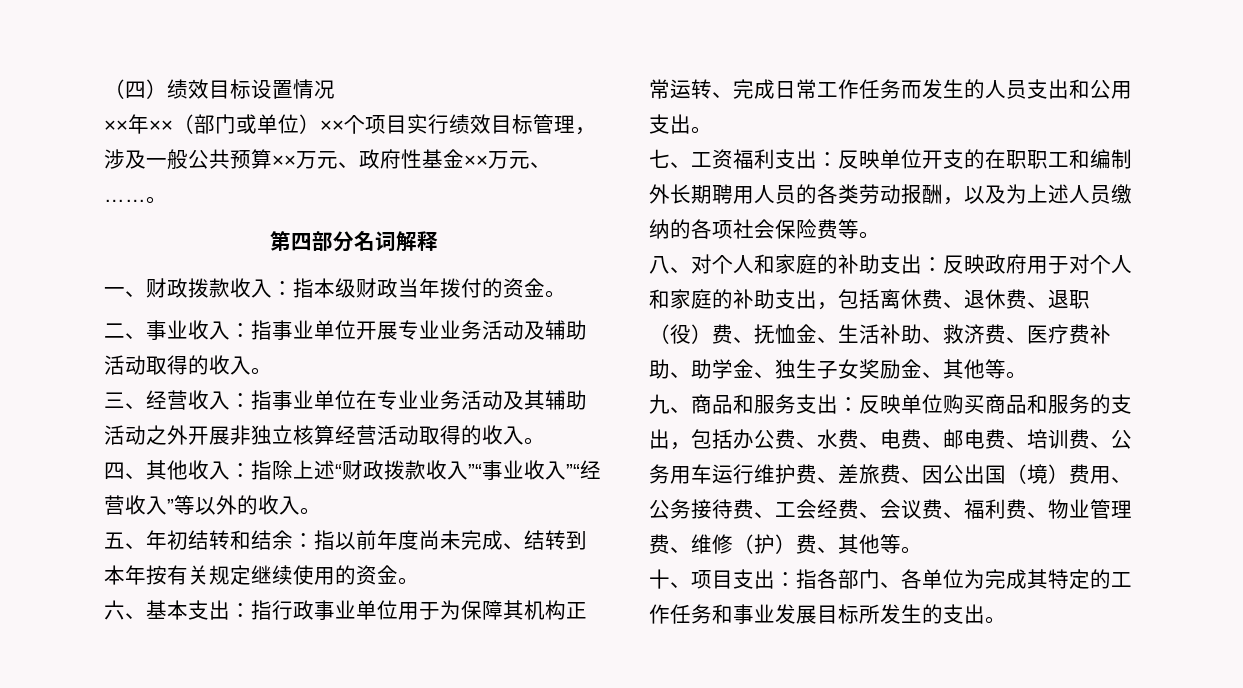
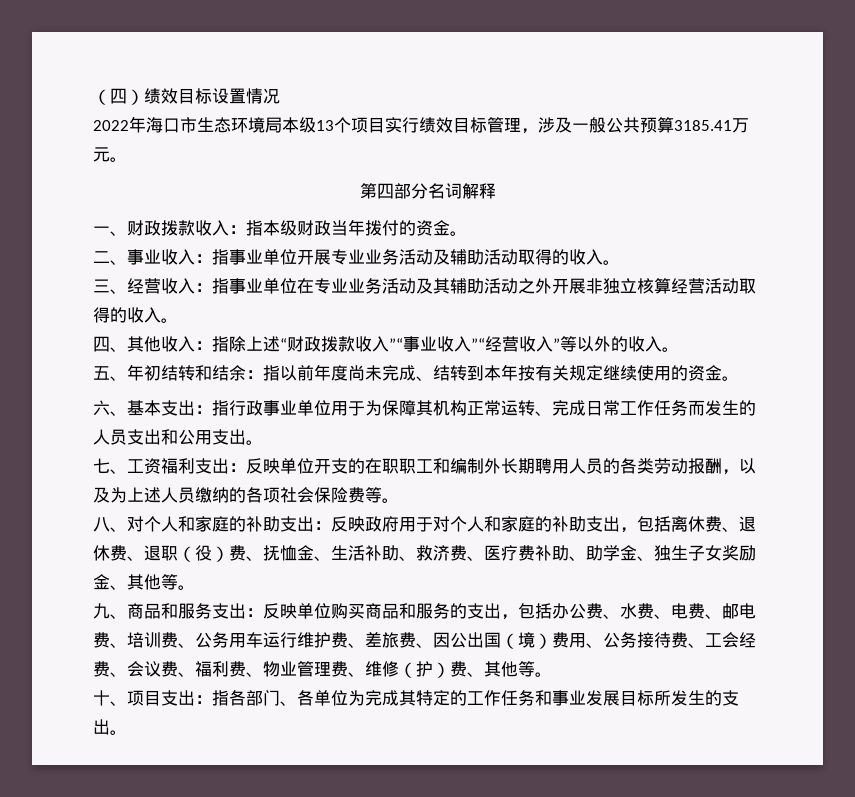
- ××年××（部门或单位）××个项目实行绩效目标管理，涉及一般公共预算××万元、政府性基金××万元、……。
+ 2022年海口市生态环境局本级13个项目实行绩效目标管理，涉及一般公共预算3185.41万元。

